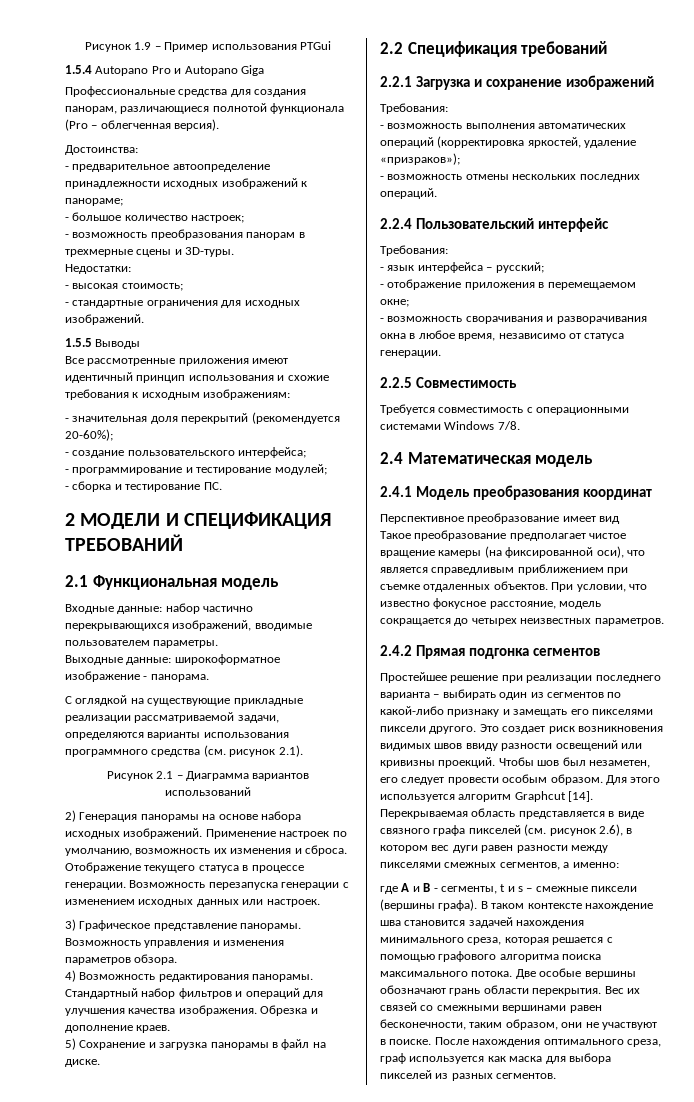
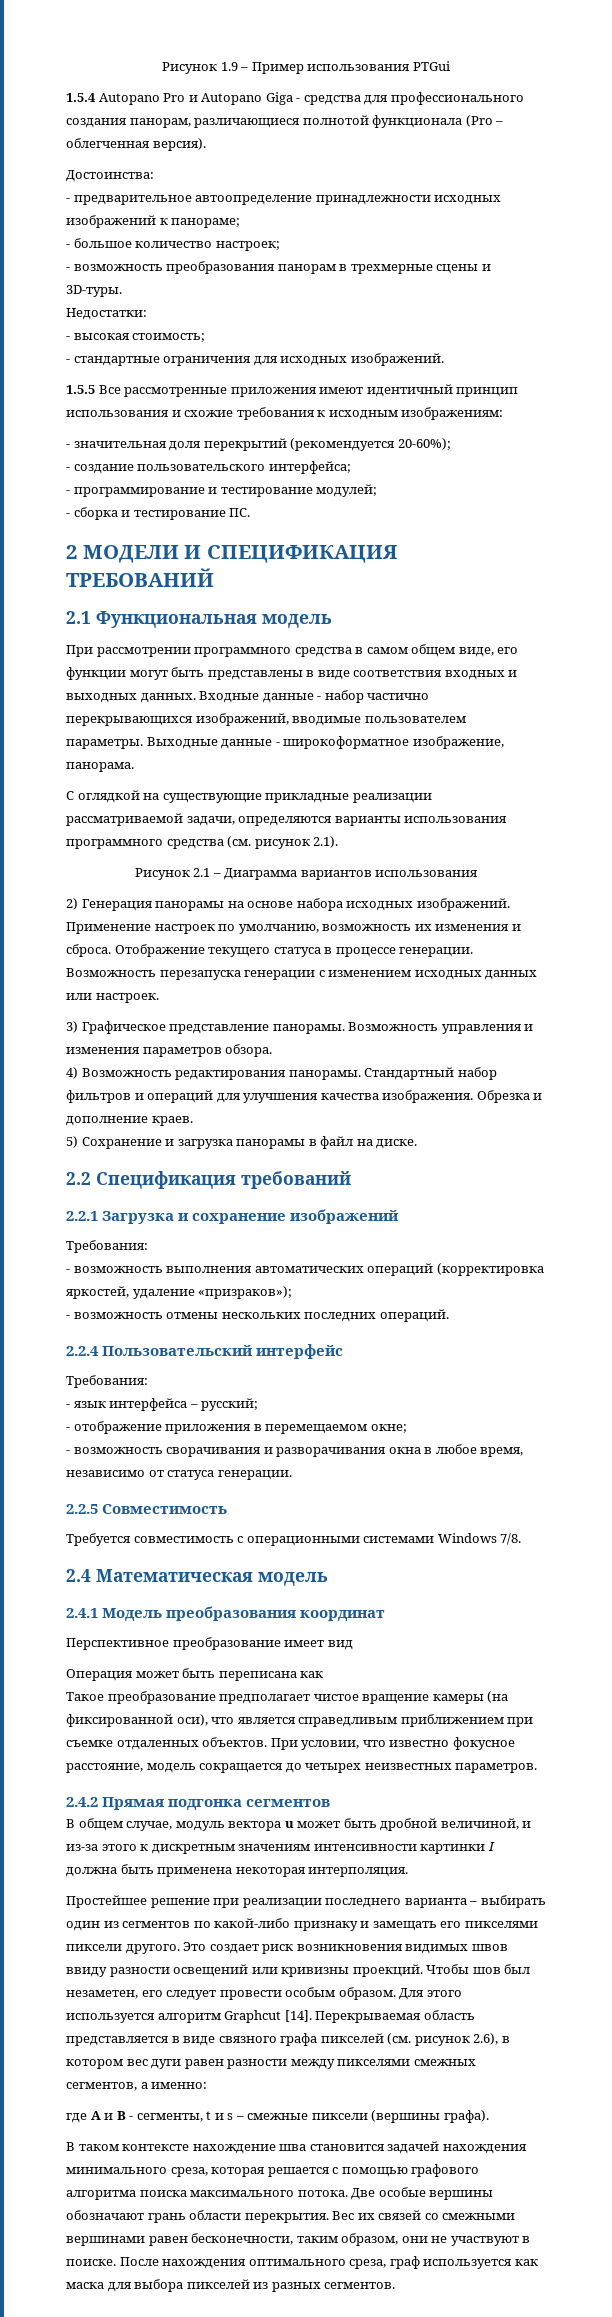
- 1.5.4 Autopano Pro и Autopano Giga
- Профессиональные средства для создания панорам, различающиеся полнотой функционала (Pro – облегченная версия).
+ 1.5.4 Autopano Pro и Autopano Giga - средства для профессионального создания панорам, различающиеся полнотой функционала (Pro – облегченная версия).
- 1.5.5 Выводы
- Все рассмотренные приложения имеют идентичный принцип использования и схожие требования к исходным изображениям:
+ 1.5.5 Все рассмотренные приложения имеют идентичный принцип использования и схожие требования к исходным изображениям:
- Входные данные: набор частично перекрывающихся изображений, вводимые пользователем параметры.
- Выходные данные: широкоформатное изображение - панорама.
+ При рассмотрении программного средства в самом общем виде, его функции могут быть представлены в виде соответствия входных и выходных данных. Входные данные - набор частично перекрывающихся изображений, вводимые пользователем параметры. Выходные данные - широкоформатное изображение, панорама.
- Рисунок 2.1 – Диаграмма вариантов использований
+ Рисунок 2.1 – Диаграмма вариантов использования
+ Операция может быть переписана как
+ В общем случае, модуль вектора u может быть дробной величиной, и из-за этого к дискретным значениям интенсивности картинки I должна быть применена некоторая интерполяция.
- где A и B - сегменты, t и s – смежные пиксели (вершины графа). В таком контексте нахождение шва становится задачей нахождения минимального среза, которая решается с помощью графового алгоритма поиска максимального потока.
+ где A и B - сегменты, t и s – смежные пиксели (вершины графа).
+ В таком контексте нахождение шва становится задачей нахождения минимального среза, которая решается с помощью графового алгоритма поиска максимального потока.

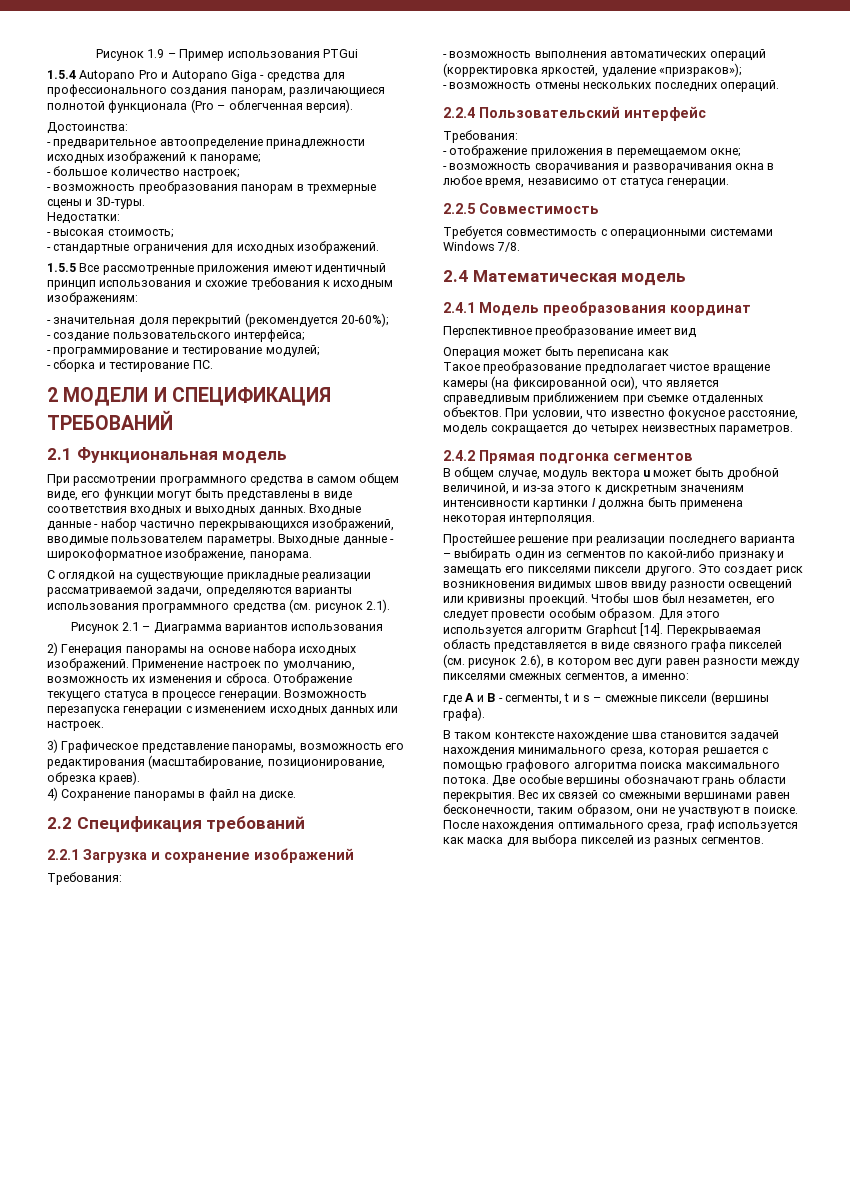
- 3) Графическое представление панорамы. Возможность управления и изменения параметров обзора.
- 4) Возможность редактирования панорамы. Стандартный набор фильтров и операций для улучшения качества изображения. Обрезка и дополнение краев.
- 5) Сохранение и загрузка панорамы в файл на диске.
+ 3) Графическое представление панорамы, возможность его редактирования (масштабирование, позиционирование, обрезка краев).
+ 4) Сохранение панорамы в файл на диске.
- - язык интерфейса – русский;

